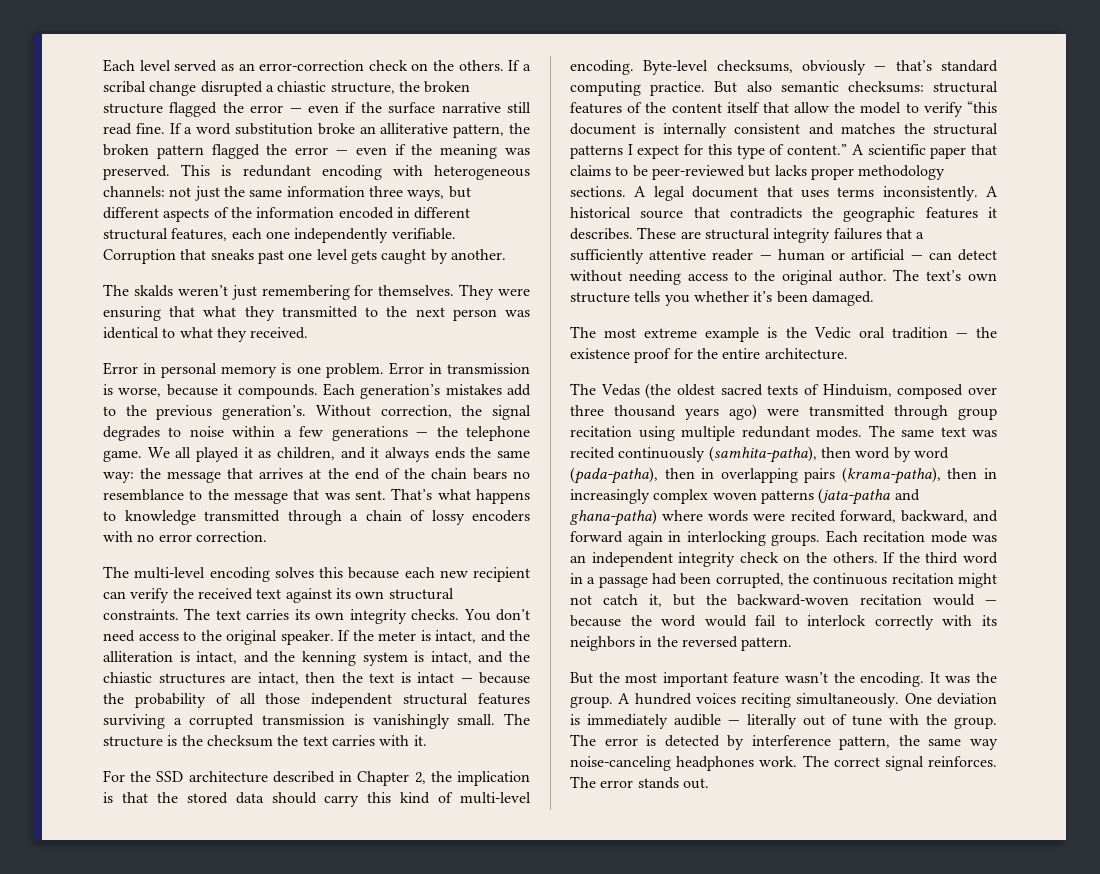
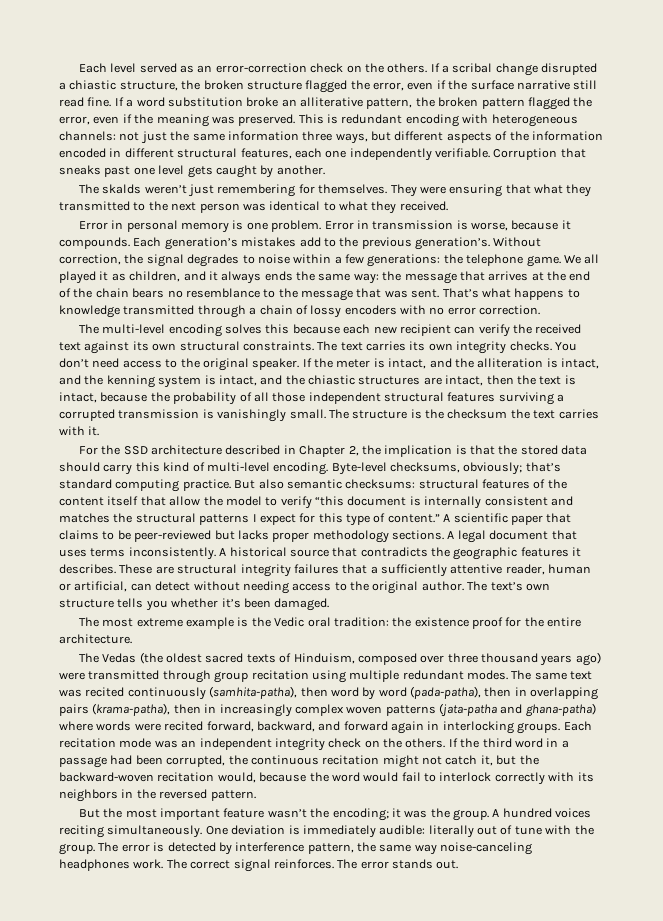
- If a scribal change disrupted a chiastic structure, the broken structure flagged the error — even if the surface narrative still read fine.
+ If a scribal change disrupted a chiastic structure, the broken structure flagged the error, even if the surface narrative still read fine.
- If a word substitution broke an alliterative pattern, the broken pattern flagged the error — even if the meaning was preserved.
+ If a word substitution broke an alliterative pattern, the broken pattern flagged the error, even if the meaning was preserved.
- Without correction, the signal degrades to noise within a few generations — the telephone game.
+ Without correction, the signal degrades to noise within a few generations: the telephone game.
- If the meter is intact, and the alliteration is intact, and the kenning system is intact, and the chiastic structures are intact, then the text is intact — because the probability of all those independent structural features surviving a corrupted transmission is vanishingly small.
+ If the meter is intact, and the alliteration is intact, and the kenning system is intact, and the chiastic structures are intact, then the text is intact, because the probability of all those independent structural features surviving a corrupted transmission is vanishingly small.
- Byte-level checksums, obviously — that’s standard computing practice.
+ Byte-level checksums, obviously; that’s standard computing practice.
- These are structural integrity failures that a sufficiently attentive reader — human or artificial — can detect without needing access to the original author.
+ These are structural integrity failures that a sufficiently attentive reader, human or artificial, can detect without needing access to the original author.
- The most extreme example is the Vedic oral tradition — the existence proof for the entire architecture.
+ The most extreme example is the Vedic oral tradition: the existence proof for the entire architecture.
- If the third word in a passage had been corrupted, the continuous recitation might not catch it, but the backward-woven recitation would — because the word would fail to interlock correctly with its neighbors in the reversed pattern.
+ If the third word in a passage had been corrupted, the continuous recitation might not catch it, but the backward-woven recitation would, because the word would fail to interlock correctly with its neighbors in the reversed pattern.
- But the most important feature wasn’t the encoding. It was the group.
+ But the most important feature wasn’t the encoding; it was the group.
- One deviation is immediately audible — literally out of tune with the group.
+ One deviation is immediately audible: literally out of tune with the group.

